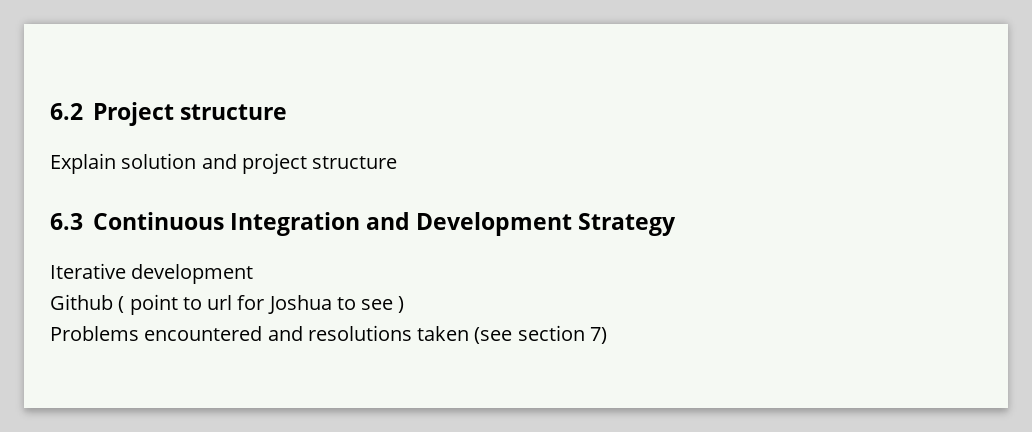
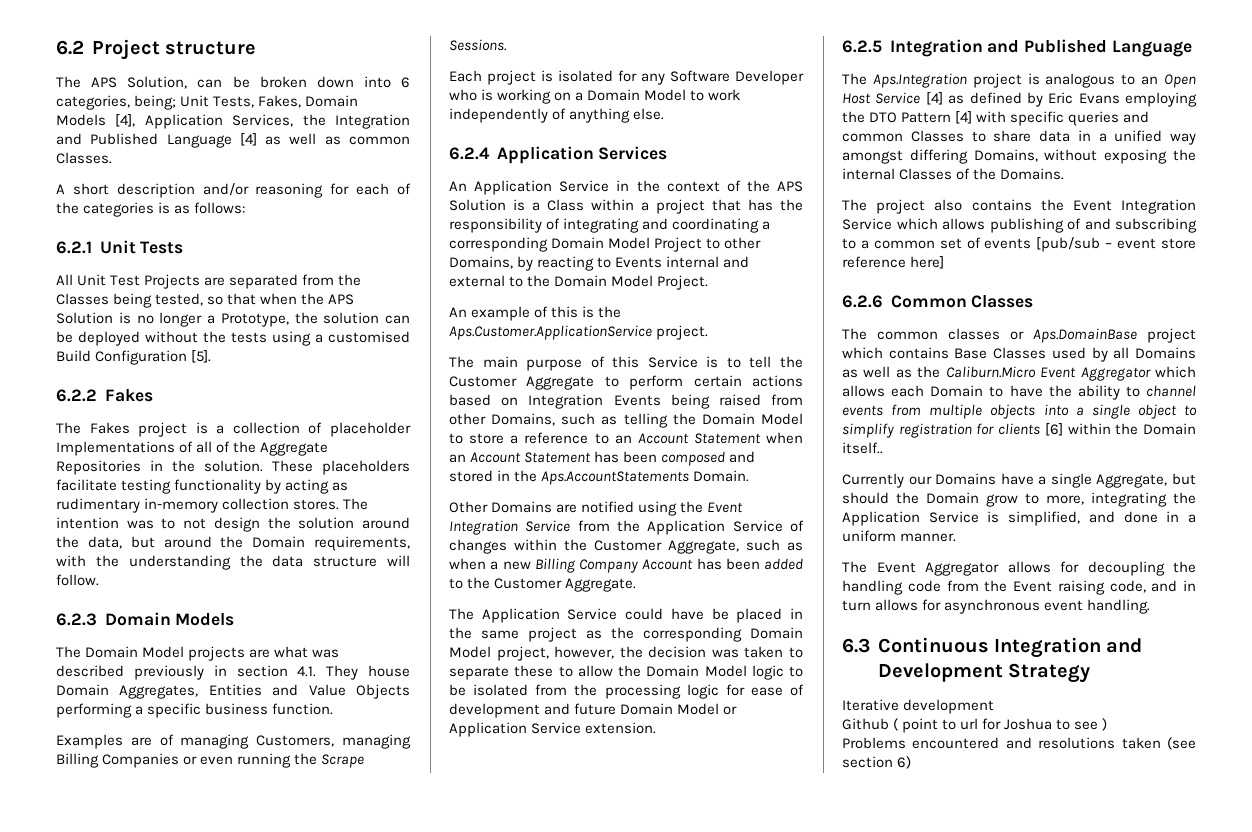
- Explain solution and project structure
+ The APS Solution, can be broken down into 6 categories, being; Unit Tests, Fakes, Domain Models [4], Application Services, the Integration and Published Language [4] as well as common Classes.
+ A short description and/or reasoning for each of the categories is as follows:
+ 6.2.1 Unit Tests
+ All Unit Test Projects are separated from the Classes being tested, so that when the APS Solution is no longer a Prototype, the solution can be deployed without the tests using a customised Build Configuration [5].
+ 6.2.2 Fakes
+ The Fakes project is a collection of placeholder Implementations of all of the Aggregate Repositories in the solution. These placeholders facilitate testing functionality by acting as rudimentary in-memory collection stores. The intention was to not design the solution around the data, but around the Domain requirements, with the understanding the data structure will follow.
+ 6.2.3 Domain Models
+ The Domain Model projects are what was described previously in section 4.1. They house Domain Aggregates, Entities and Value Objects performing a specific business function.
+ Examples are of managing Customers, managing Billing Companies or even running the Scrape Sessions.
+ Each project is isolated for any Software Developer who is working on a Domain Model to work independently of anything else.
+ 6.2.4 Application Services
+ An Application Service in the context of the APS Solution is a Class within a project that has the responsibility of integrating and coordinating a corresponding Domain Model Project to other Domains, by reacting to Events internal and external to the Domain Model Project.
+ An example of this is the Aps.Customer.ApplicationService project.
+ The main purpose of this Service is to tell the Customer Aggregate to perform certain actions based on Integration Events being raised from other Domains, such as telling the Domain Model to store a reference to an Account Statement when an Account Statement has been composed and stored in the Aps.AccountStatements Domain.
+ Other Domains are notified using the Event Integration Service from the Application Service of changes within the Customer Aggregate, such as when a new Billing Company Account has been added to the Customer Aggregate.
+ The Application Service could have be placed in the same project as the corresponding Domain Model project, however, the decision was taken to separate these to allow the Domain Model logic to be isolated from the processing logic for ease of development and future Domain Model or Application Service extension.
+ 6.2.5 Integration and Published Language
+ The Aps.Integration project is analogous to an Open Host Service [4] as defined by Eric Evans employing the DTO Pattern [4] with specific queries and common Classes to share data in a unified way amongst differing Domains, without exposing the internal Classes of the Domains.
+ The project also contains the Event Integration Service which allows publishing of and subscribing to a common set of events [pub/sub – event store reference here]
+ 6.2.6 Common Classes
+ The common classes or Aps.DomainBase project which contains Base Classes used by all Domains as well as the Caliburn.Micro Event Aggregator which allows each Domain to have the ability to channel events from multiple objects into a single object to simplify registration for clients [6] within the Domain itself..
+ Currently our Domains have a single Aggregate, but should the Domain grow to more, integrating the Application Service is simplified, and done in a uniform manner.
+ The Event Aggregator allows for decoupling the handling code from the Event raising code, and in turn allows for asynchronous event handling.
- Problems encountered and resolutions taken (see section 7)
+ Problems encountered and resolutions taken (see section 6)

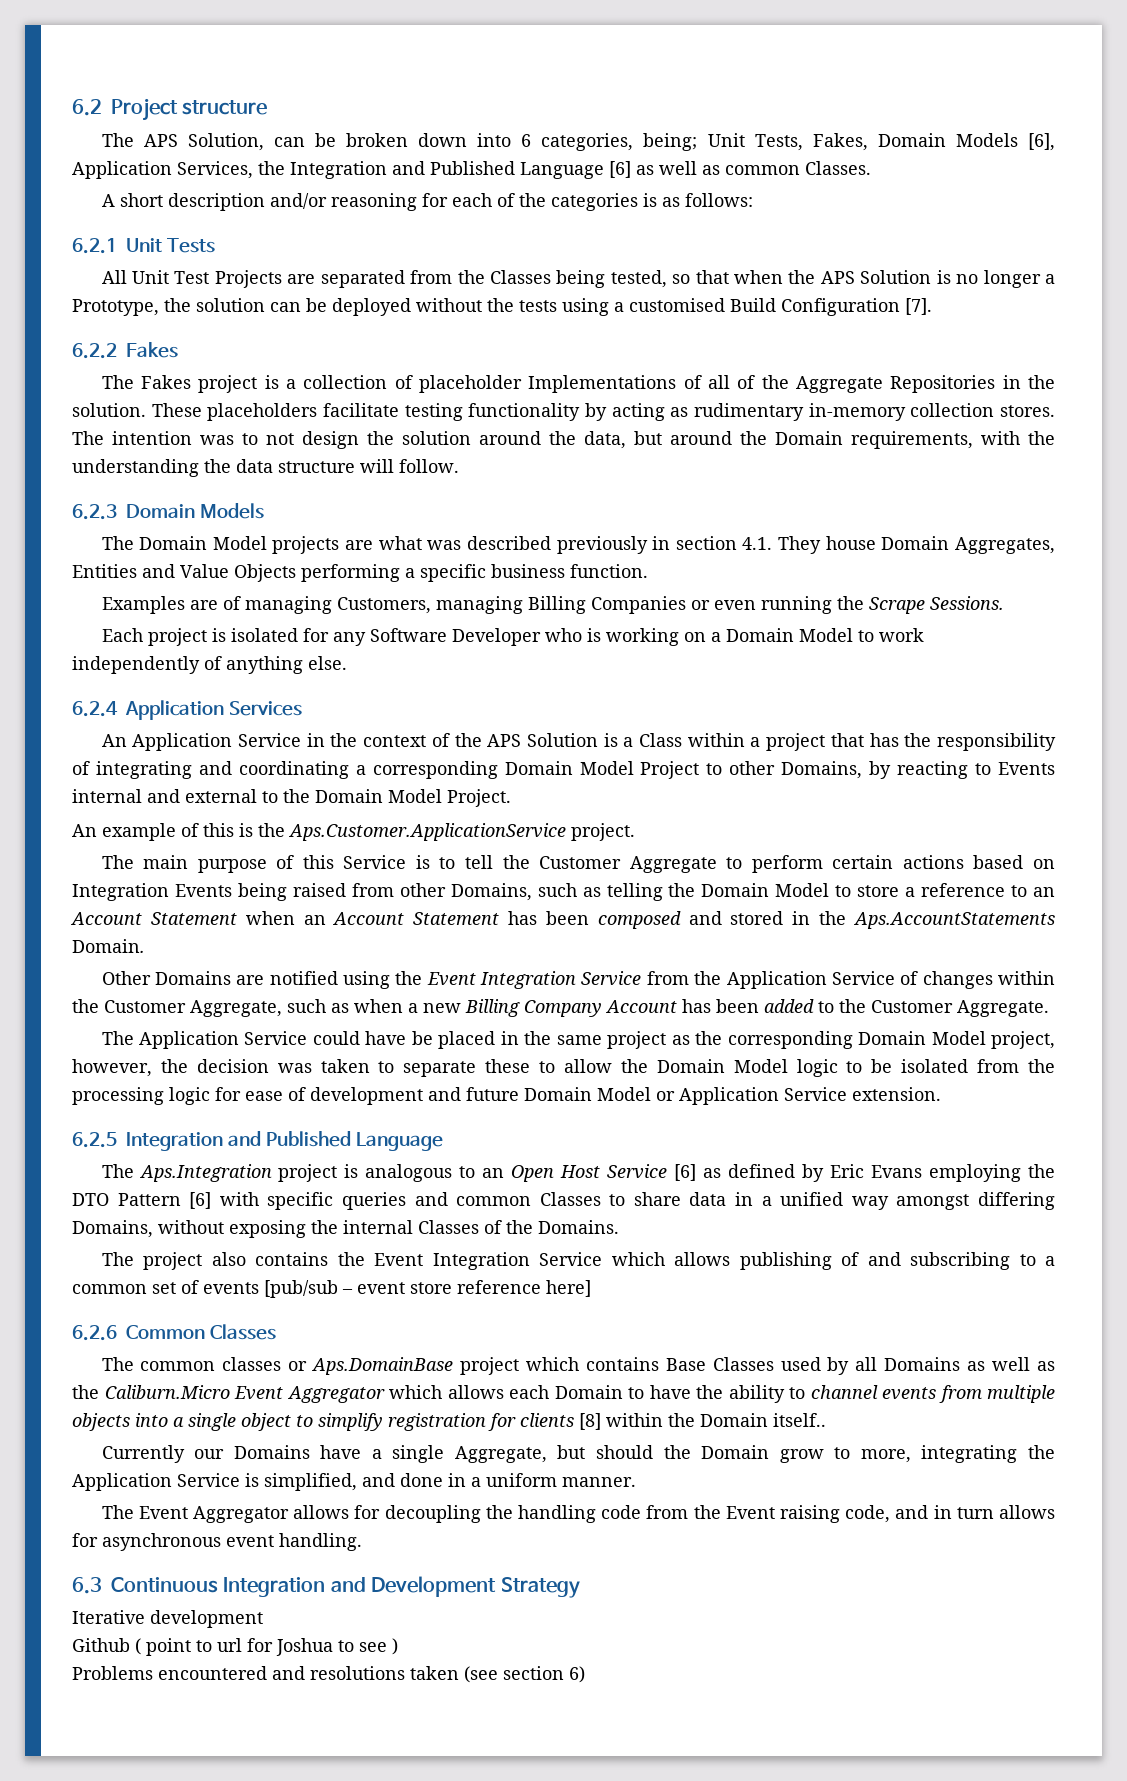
- The APS Solution, can be broken down into 6 categories, being; Unit Tests, Fakes, Domain Models [4], Application Services, the Integration and Published Language [4] as well as common Classes.
+ The APS Solution, can be broken down into 6 categories, being; Unit Tests, Fakes, Domain Models [6], Application Services, the Integration and Published Language [6] as well as common Classes.
- All Unit Test Projects are separated from the Classes being tested, so that when the APS Solution is no longer a Prototype, the solution can be deployed without the tests using a customised Build Configuration [5].
+ All Unit Test Projects are separated from the Classes being tested, so that when the APS Solution is no longer a Prototype, the solution can be deployed without the tests using a customised Build Configuration [7].
- The Aps.Integration project is analogous to an Open Host Service [4] as defined by Eric Evans employing the DTO Pattern [4] with specific queries and common Classes to share data in a unified way amongst differing Domains, without exposing the internal Classes of the Domains.
+ The Aps.Integration project is analogous to an Open Host Service [6] as defined by Eric Evans employing the DTO Pattern [6] with specific queries and common Classes to share data in a unified way amongst differing Domains, without exposing the internal Classes of the Domains.
- The common classes or Aps.DomainBase project which contains Base Classes used by all Domains as well as the Caliburn.Micro Event Aggregator which allows each Domain to have the ability to channel events from multiple objects into a single object to simplify registration for clients [6] within the Domain itself..
+ The common classes or Aps.DomainBase project which contains Base Classes used by all Domains as well as the Caliburn.Micro Event Aggregator which allows each Domain to have the ability to channel events from multiple objects into a single object to simplify registration for clients [8] within the Domain itself..

